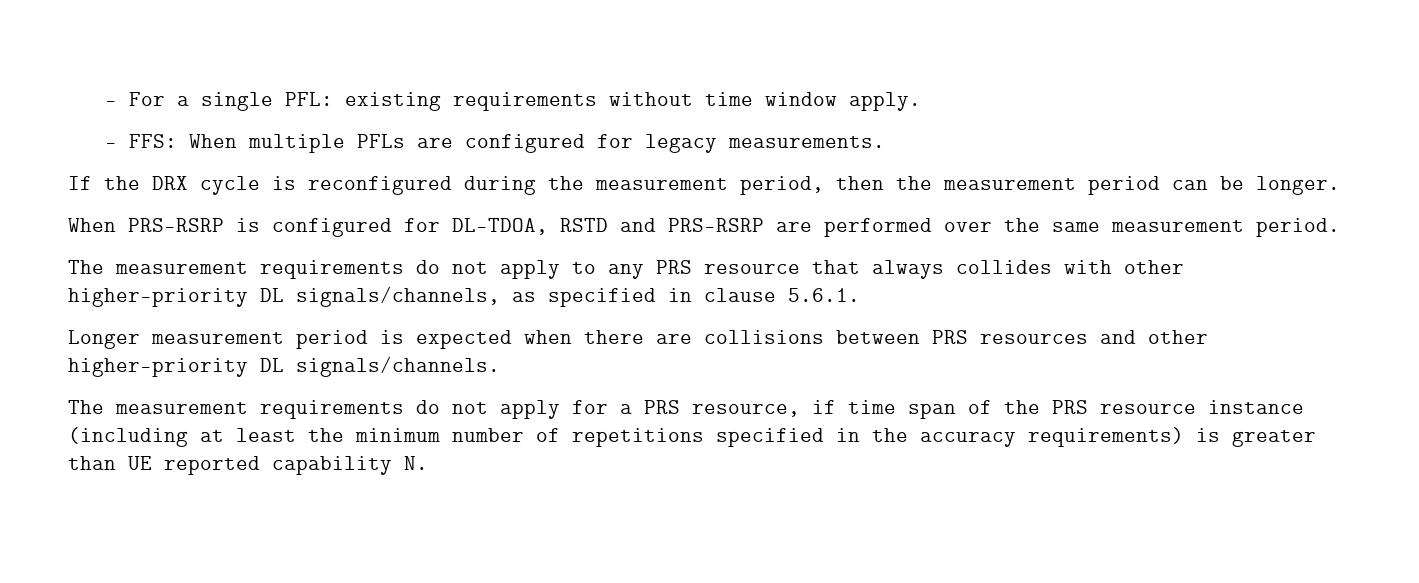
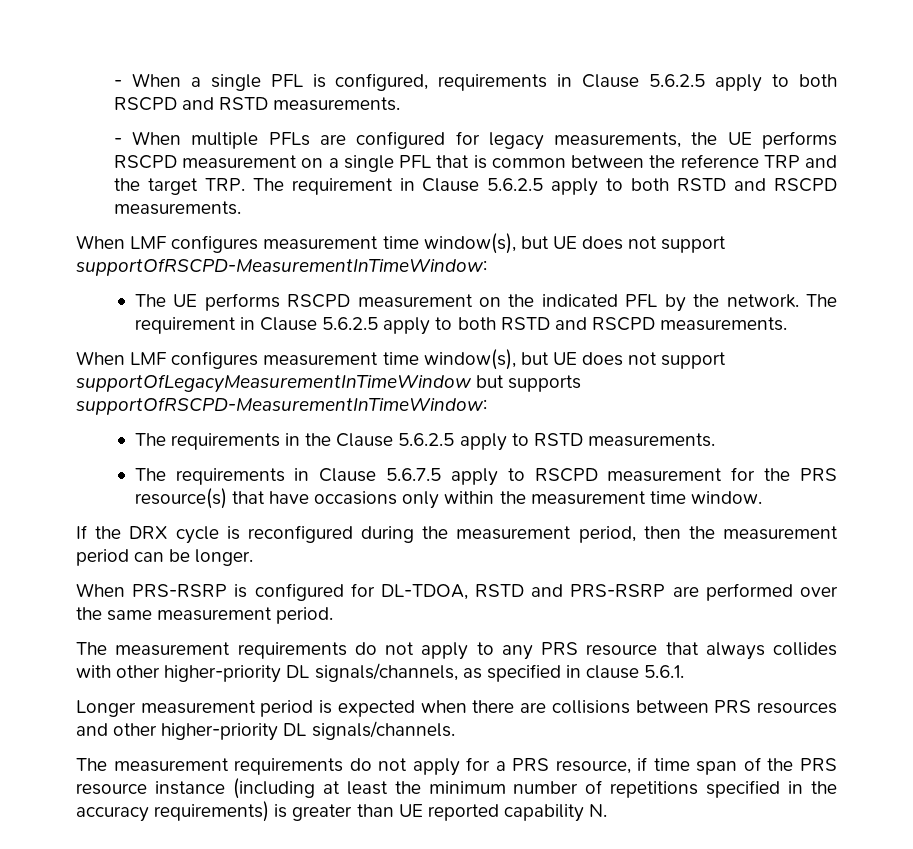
- - For a single PFL: existing requirements without time window apply.
- - FFS: When multiple PFLs are configured for legacy measurements.
+ - When a single PFL is configured, requirements in Clause 5.6.2.5 apply to both RSCPD and RSTD measurements.
+ - When multiple PFLs are configured for legacy measurements, the UE performs RSCPD measurement on a single PFL that is common between the reference TRP and the target TRP. The requirement in Clause 5.6.2.5 apply to both RSTD and RSCPD measurements.
+ When LMF configures measurement time window(s), but UE does not support supportOfRSCPD-MeasurementInTimeWindow:
+ The UE performs RSCPD measurement on the indicated PFL by the network. The requirement in Clause 5.6.2.5 apply to both RSTD and RSCPD measurements.
+ When LMF configures measurement time window(s), but UE does not support supportOfLegacyMeasurementInTimeWindow but supports supportOfRSCPD-MeasurementInTimeWindow:
+ The requirements in the Clause 5.6.2.5 apply to RSTD measurements.
+ The requirements in Clause 5.6.7.5 apply to RSCPD measurement for the PRS resource(s) that have occasions only within the measurement time window.

